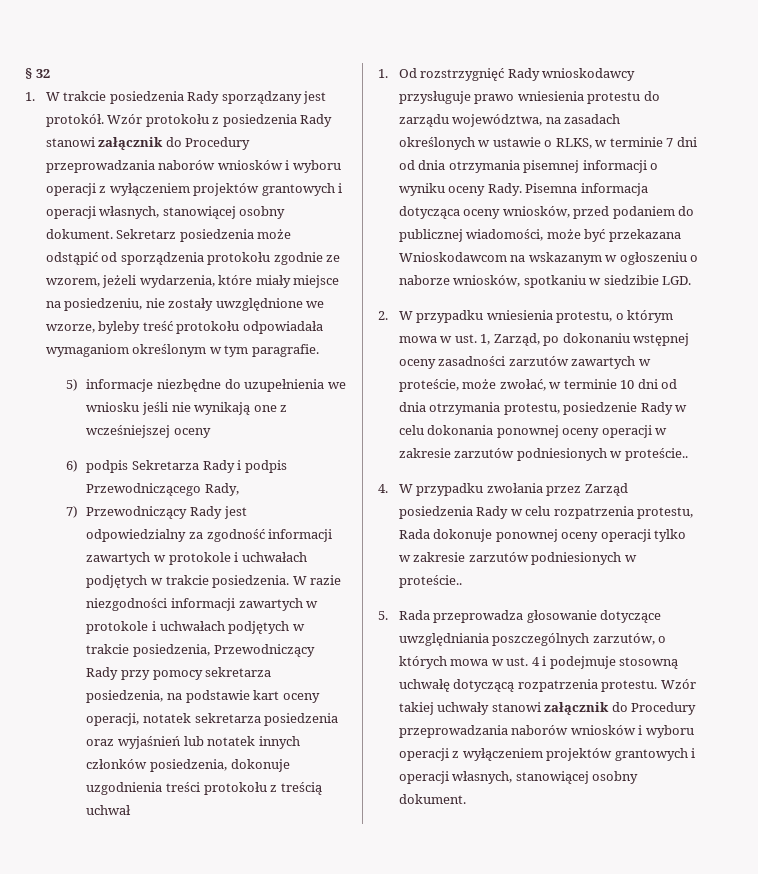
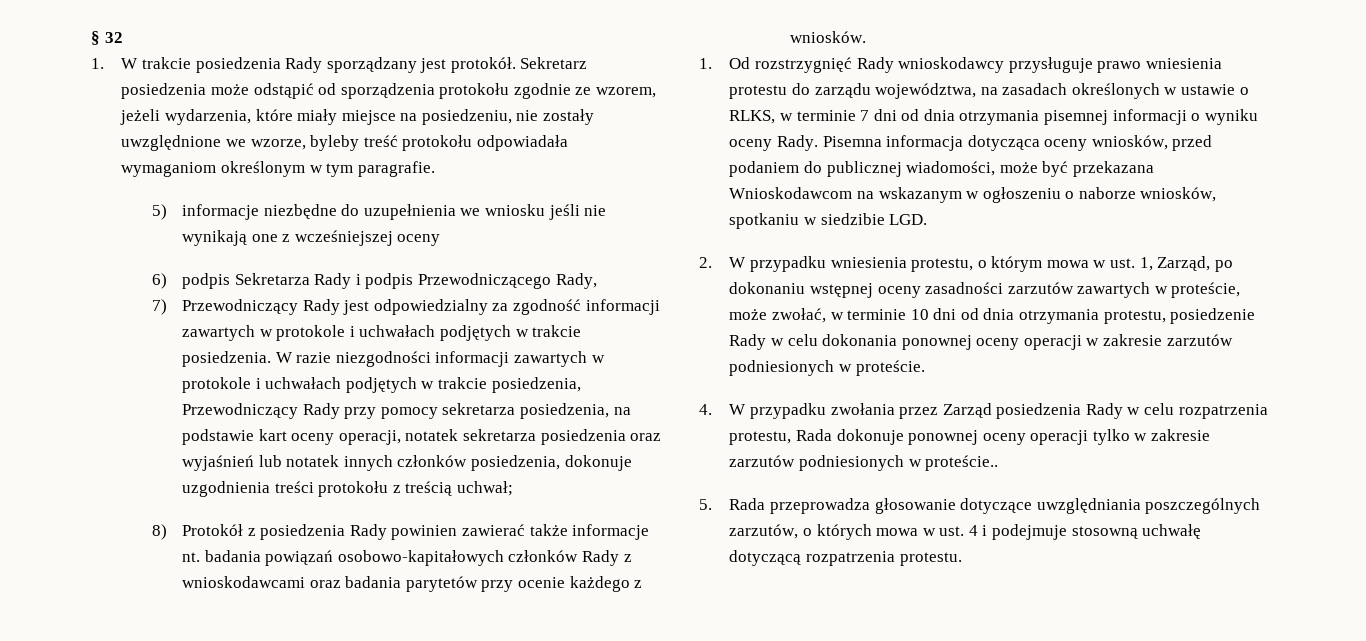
- Wzór protokołu z posiedzenia Rady stanowi załącznik do Procedury przeprowadzania naborów wniosków i wyboru operacji z wyłączeniem projektów grantowych i operacji własnych, stanowiącej osobny dokument.
- W razie niezgodności informacji zawartych w protokole i uchwałach podjętych w trakcie posiedzenia, Przewodniczący Rady przy pomocy sekretarza posiedzenia, na podstawie kart oceny operacji, notatek sekretarza posiedzenia oraz wyjaśnień lub notatek innych członków posiedzenia, dokonuje uzgodnienia treści protokołu z treścią uchwał
+ W razie niezgodności informacji zawartych w protokole i uchwałach podjętych w trakcie posiedzenia, Przewodniczący Rady przy pomocy sekretarza posiedzenia, na podstawie kart oceny operacji, notatek sekretarza posiedzenia oraz wyjaśnień lub notatek innych członków posiedzenia, dokonuje uzgodnienia treści protokołu z treścią uchwał;
+ 8) Protokół z posiedzenia Rady powinien zawierać także informacje nt. badania powiązań osobowo-kapitałowych członków Rady z wnioskodawcami oraz badania parytetów przy ocenie każdego z wniosków.
- 2. W przypadku wniesienia protestu, o którym mowa w ust. 1, Zarząd, po dokonaniu wstępnej oceny zasadności zarzutów zawartych w proteście, może zwołać, w terminie 10 dni od dnia otrzymania protestu, posiedzenie Rady w celu dokonania ponownej oceny operacji w zakresie zarzutów podniesionych w proteście..
+ 2. W przypadku wniesienia protestu, o którym mowa w ust. 1, Zarząd, po dokonaniu wstępnej oceny zasadności zarzutów zawartych w proteście, może zwołać, w terminie 10 dni od dnia otrzymania protestu, posiedzenie Rady w celu dokonania ponownej oceny operacji w zakresie zarzutów podniesionych w proteście.
- Wzór takiej uchwały stanowi załącznik do Procedury przeprowadzania naborów wniosków i wyboru operacji z wyłączeniem projektów grantowych i operacji własnych, stanowiącej osobny dokument.

